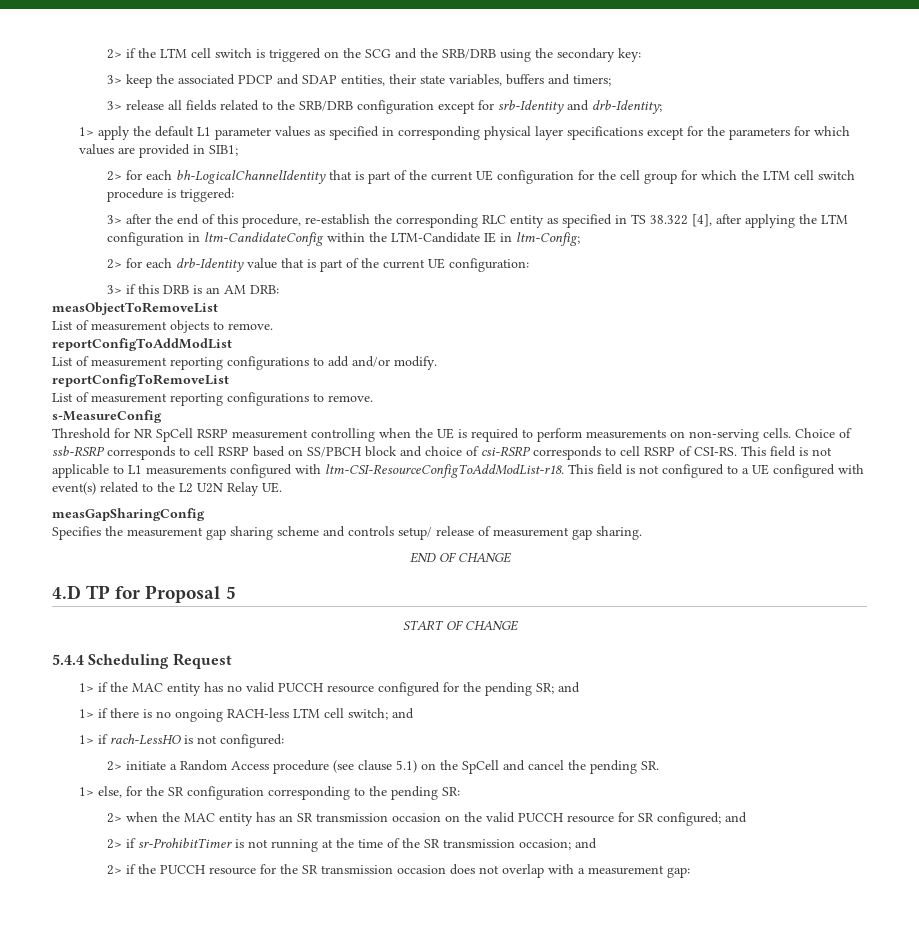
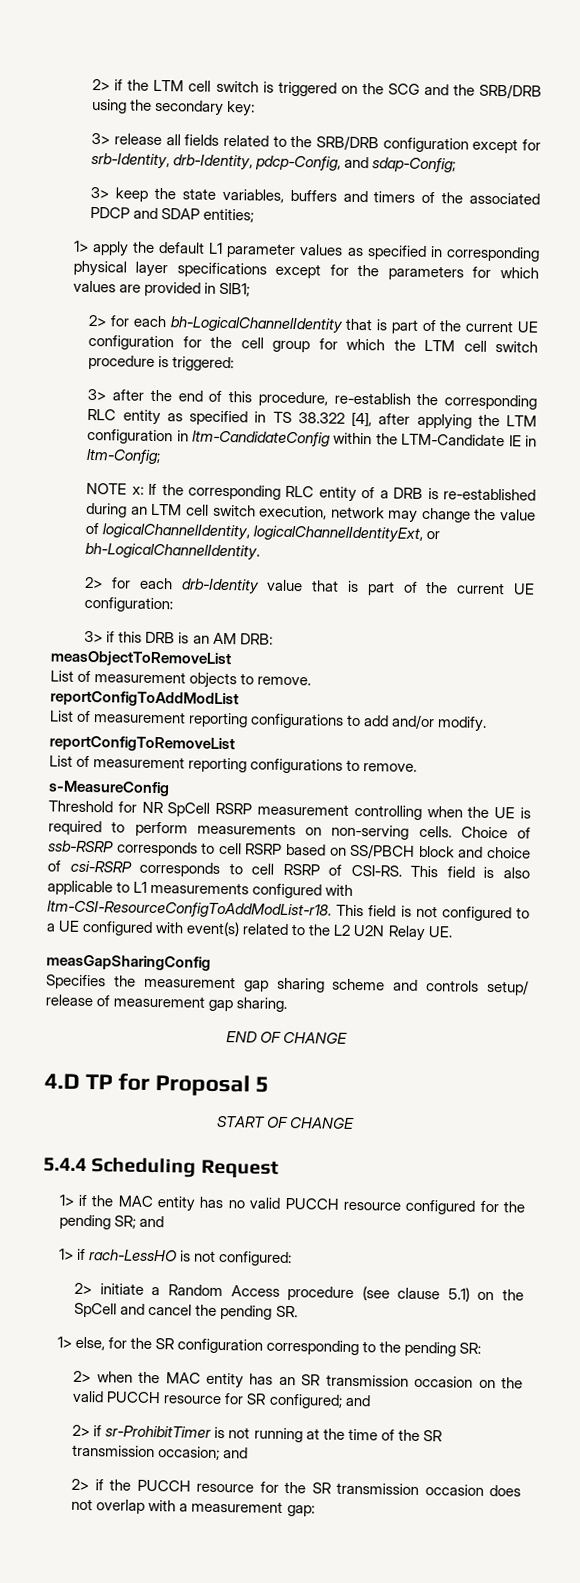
- 3> keep the associated PDCP and SDAP entities, their state variables, buffers and timers;
- 3> release all fields related to the SRB/DRB configuration except for srb-Identity and drb-Identity;
+ 3> release all fields related to the SRB/DRB configuration except for srb-Identity, drb-Identity, pdcp-Config, and sdap-Config;
+ 3> keep the state variables, buffers and timers of the associated PDCP and SDAP entities;
+ NOTE x: If the corresponding RLC entity of a DRB is re-established during an LTM cell switch execution, network may change the value of logicalChannelIdentity, logicalChannelIdentityExt, or bh-LogicalChannelIdentity.
- This field is not applicable to L1 measurements configured with ltm-CSI-ResourceConfigToAddModList-r18.
+ This field is also applicable to L1 measurements configured with ltm-CSI-ResourceConfigToAddModList-r18.
- 1> if there is no ongoing RACH-less LTM cell switch; and

